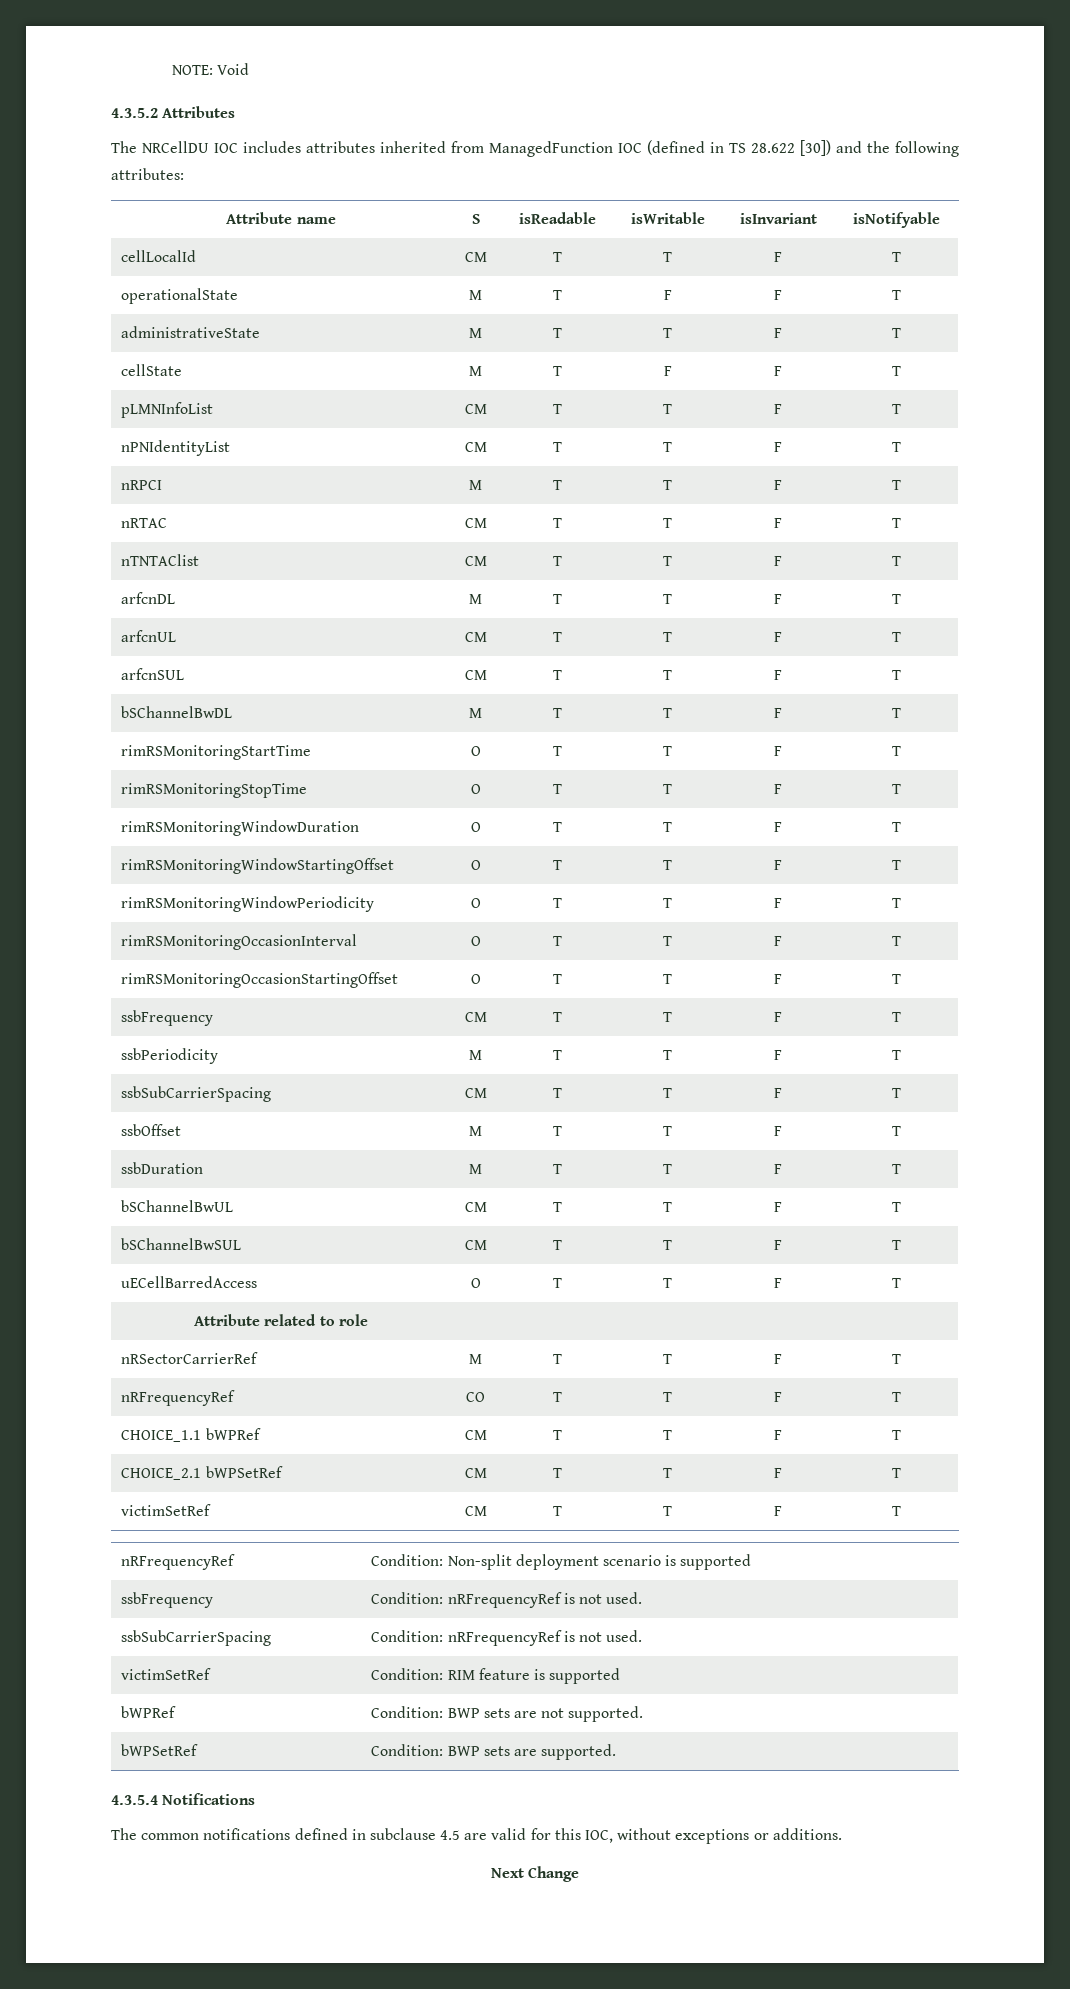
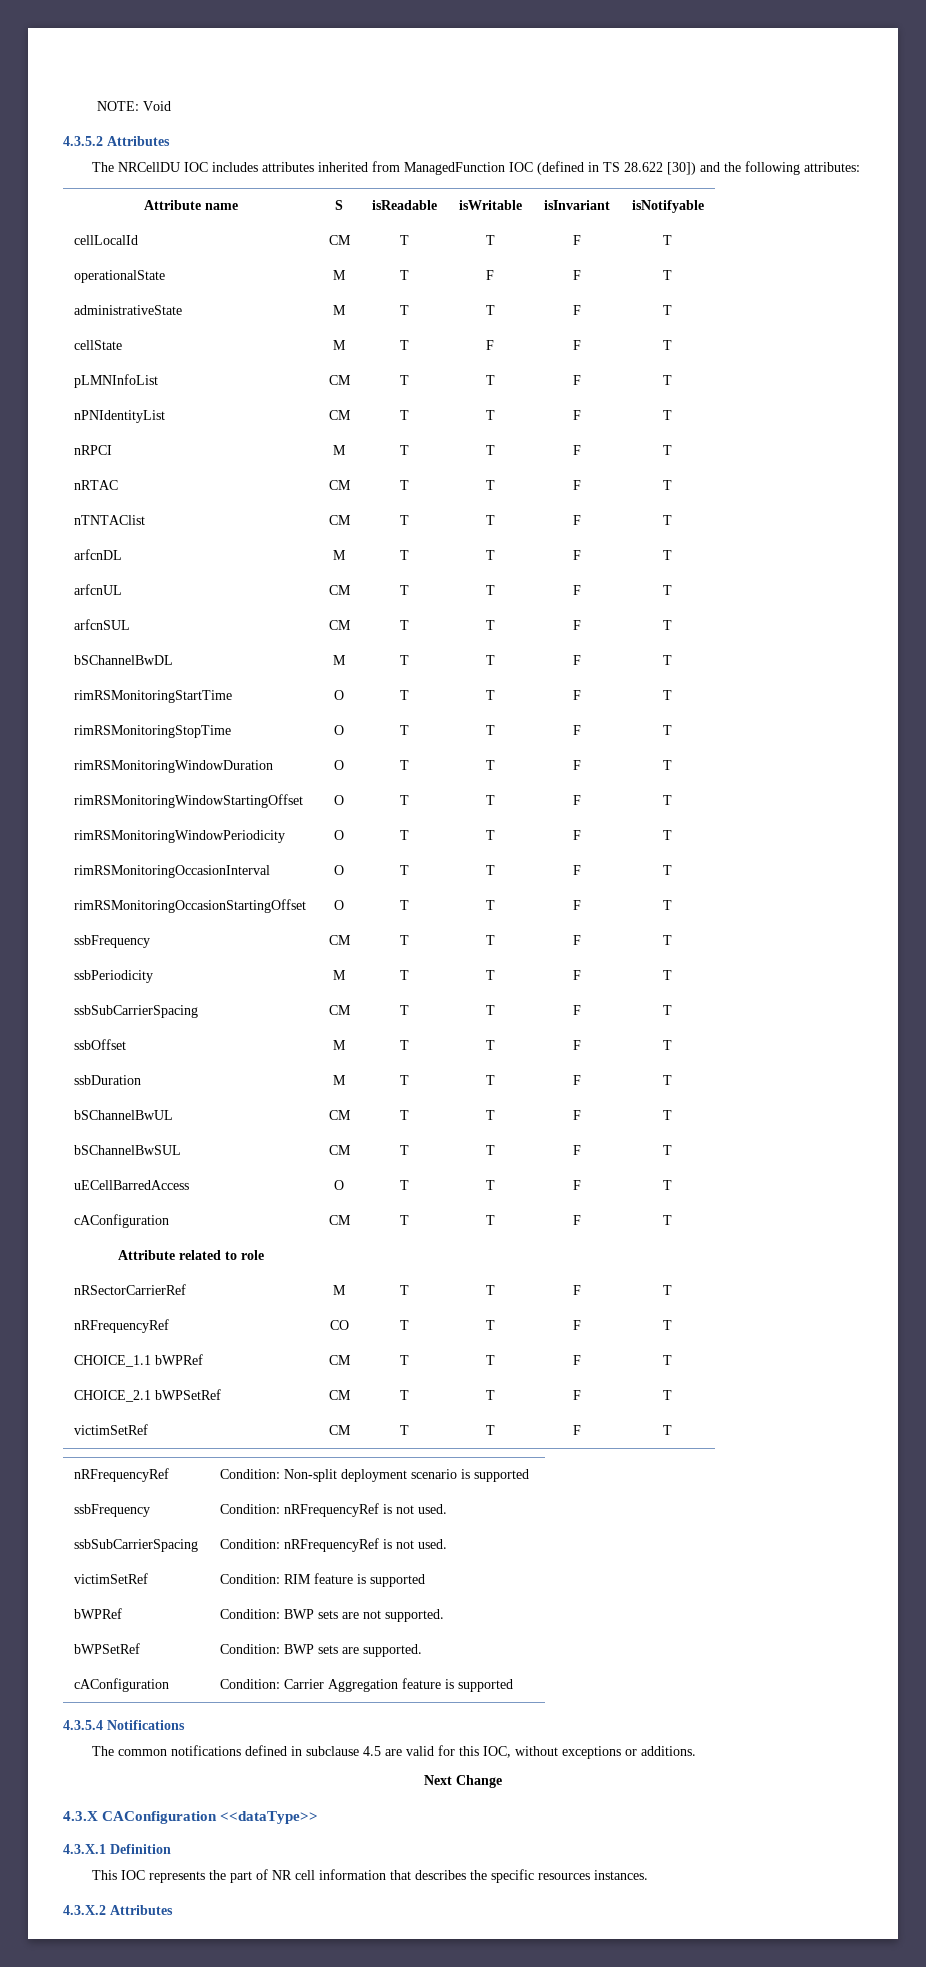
+ cAConfiguration | CM | T | T | F | T
+ cAConfiguration | Condition: Carrier Aggregation feature is supported
+ 4.3.X CAConfiguration <<dataType>>
+ 4.3.X.1 Definition
+ This IOC represents the part of NR cell information that describes the specific resources instances.
+ 4.3.X.2 Attributes

